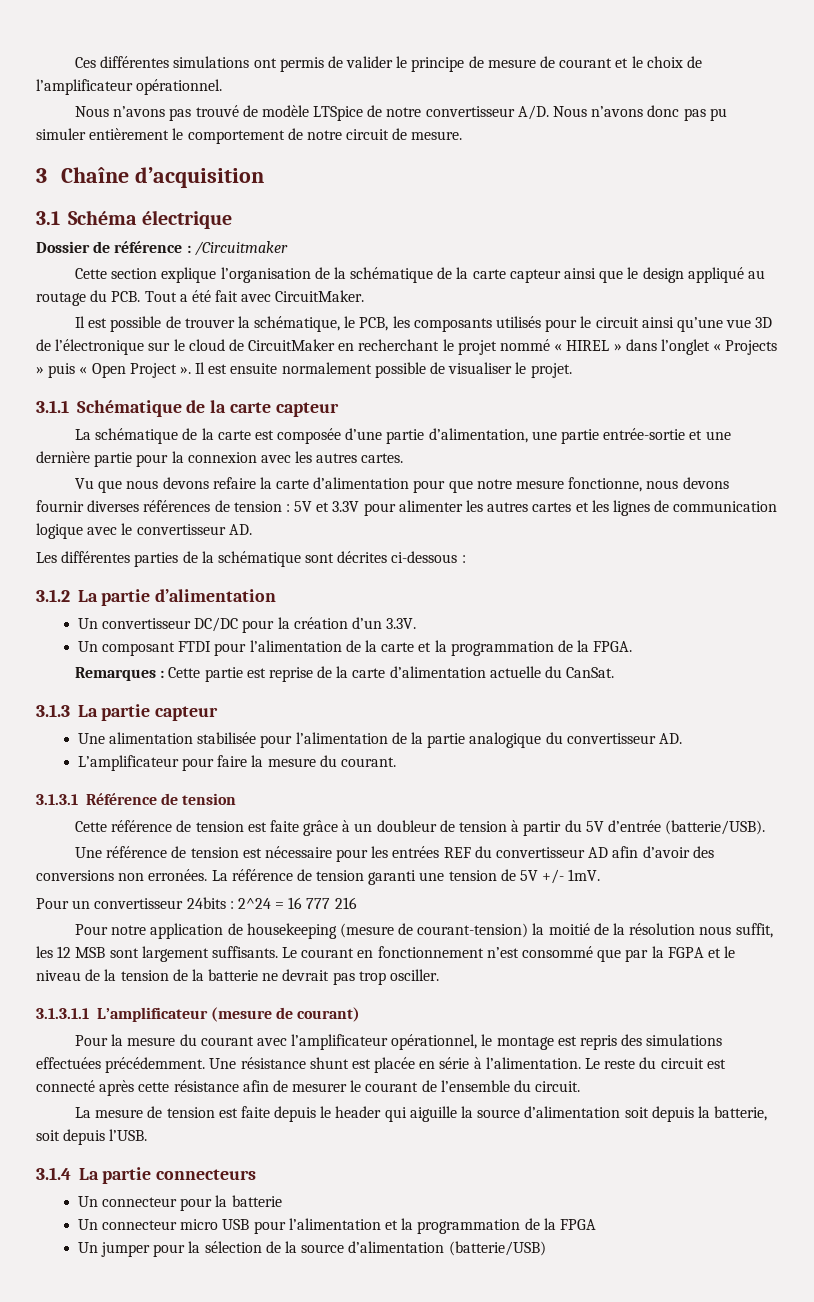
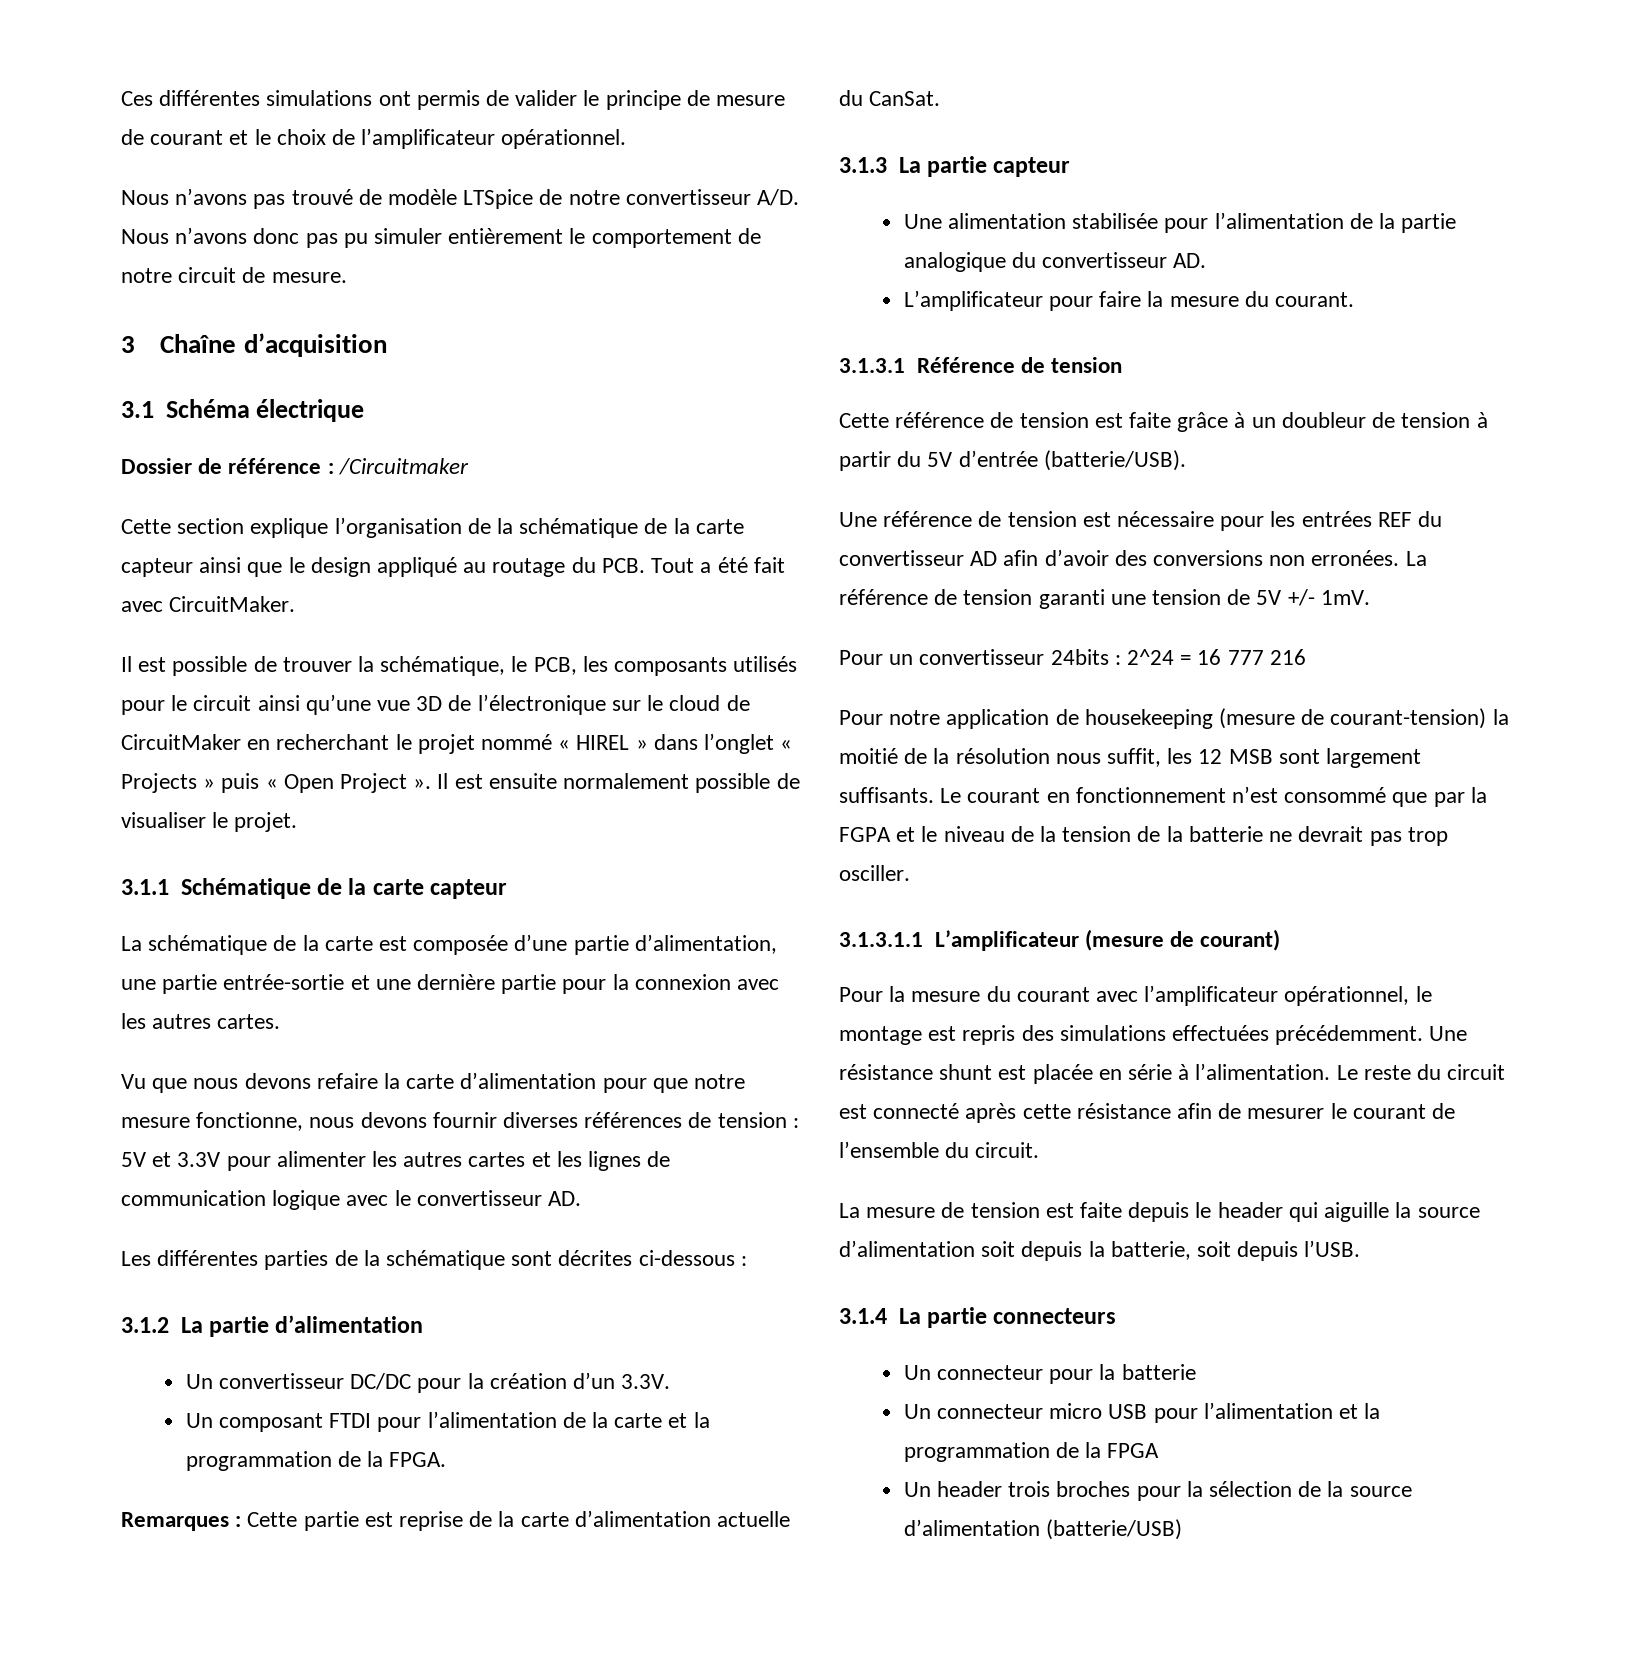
- Un jumper pour la sélection de la source d’alimentation (batterie/USB)
+ Un header trois broches pour la sélection de la source d’alimentation (batterie/USB)

